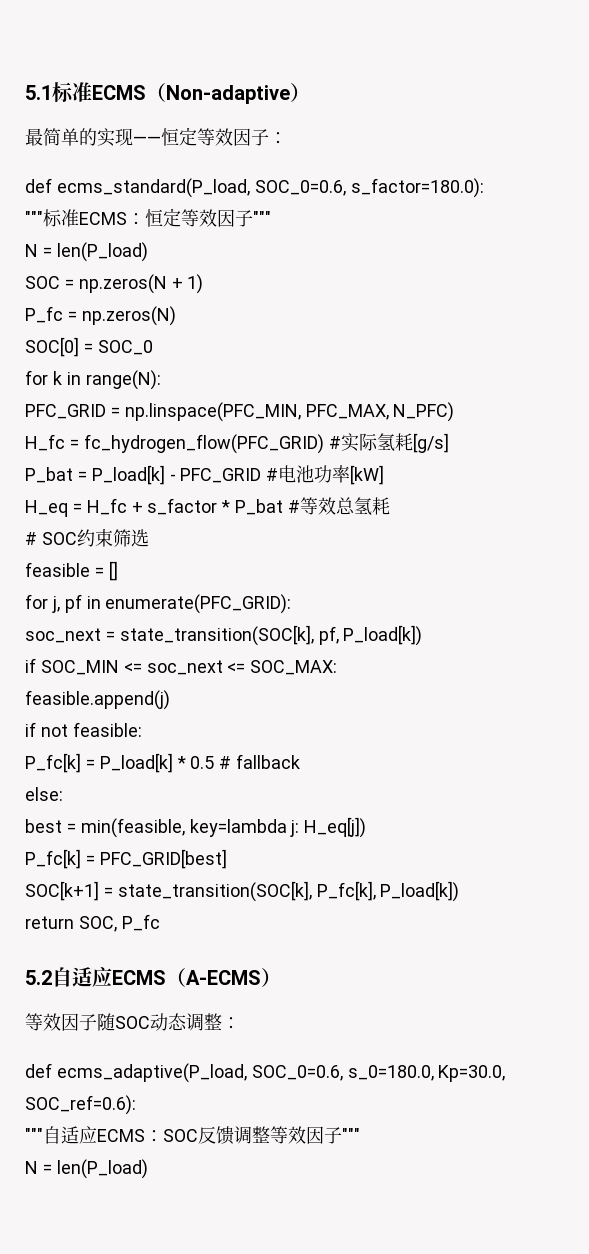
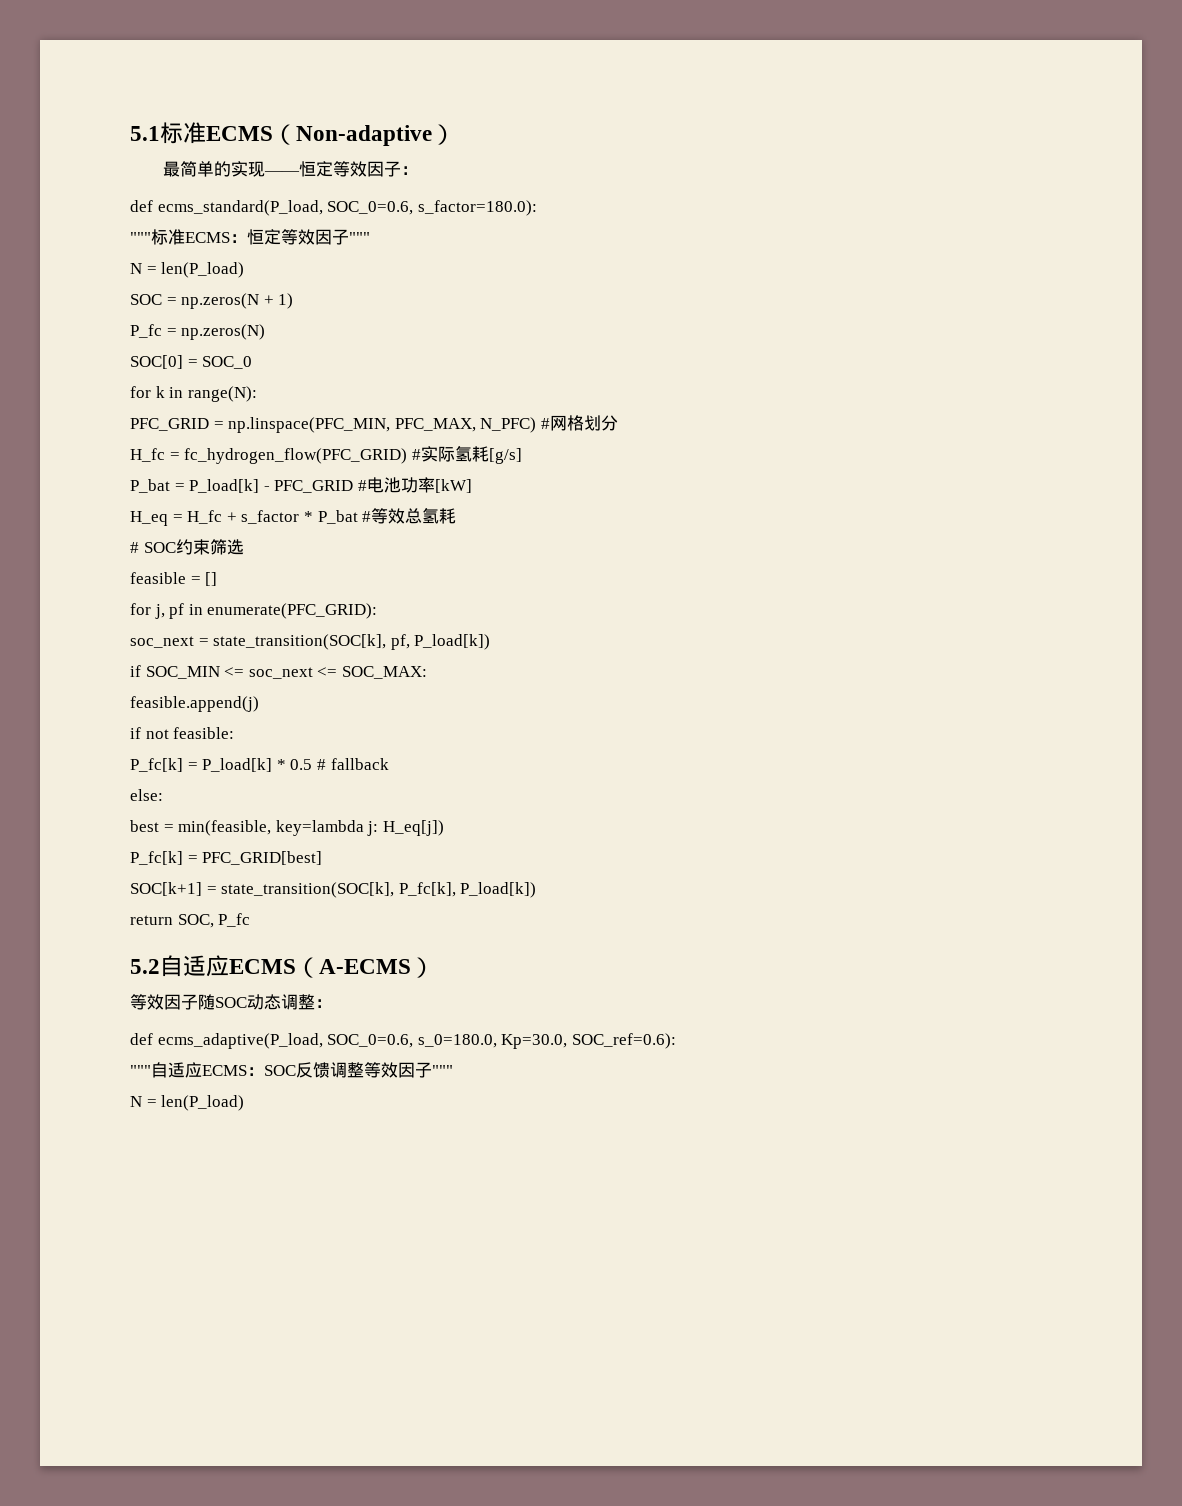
- PFC_GRID = np.linspace(PFC_MIN, PFC_MAX, N_PFC)
+ PFC_GRID = np.linspace(PFC_MIN, PFC_MAX, N_PFC) #网格划分

